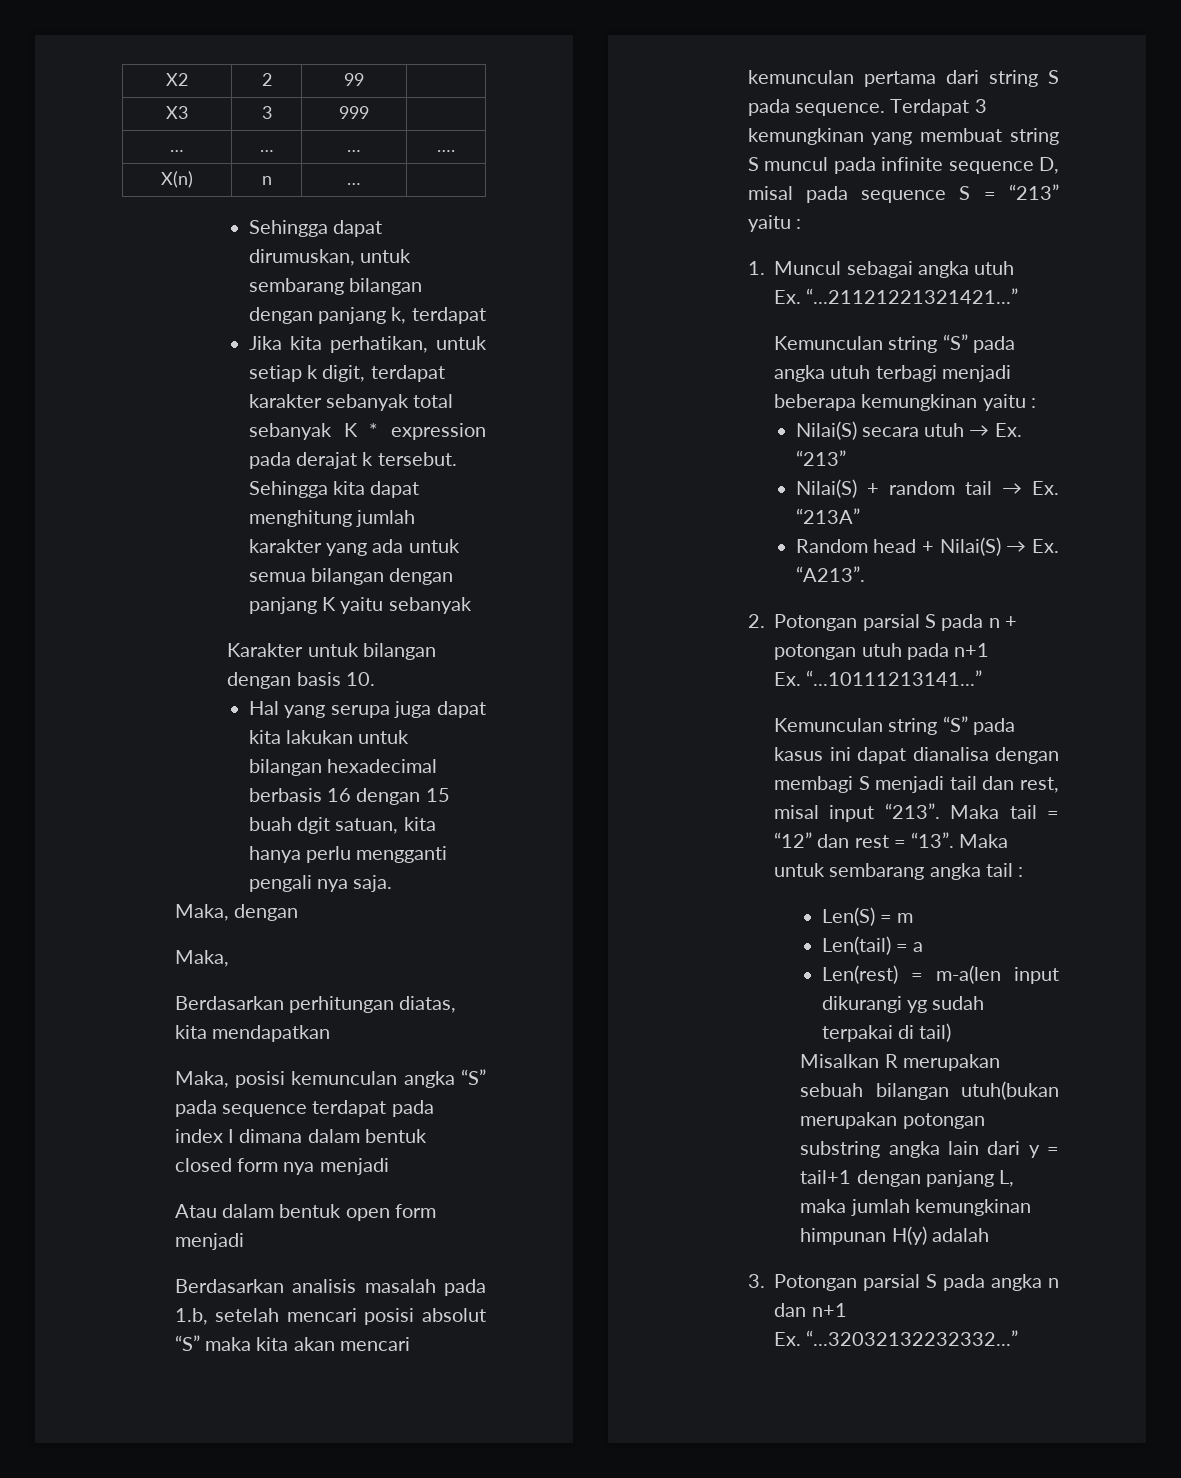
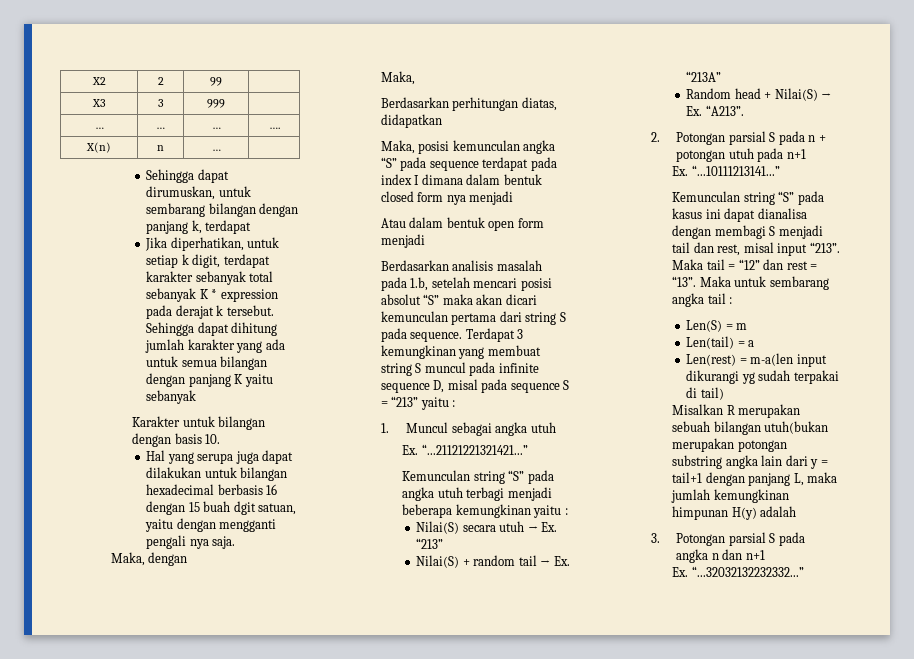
- Jika kita perhatikan, untuk setiap k digit, terdapat karakter sebanyak total sebanyak K * expression pada derajat k tersebut.
+ Jika diperhatikan, untuk setiap k digit, terdapat karakter sebanyak total sebanyak K * expression pada derajat k tersebut.
- Sehingga kita dapat menghitung jumlah karakter yang ada untuk semua bilangan dengan panjang K yaitu sebanyak
+ Sehingga dapat dihitung jumlah karakter yang ada untuk semua bilangan dengan panjang K yaitu sebanyak
- Hal yang serupa juga dapat kita lakukan untuk bilangan hexadecimal berbasis 16 dengan 15 buah dgit satuan, kita hanya perlu mengganti pengali nya saja.
+ Hal yang serupa juga dapat dilakukan untuk bilangan hexadecimal berbasis 16 dengan 15 buah dgit satuan, yaitu dengan mengganti pengali nya saja.
- Berdasarkan perhitungan diatas, kita mendapatkan
+ Berdasarkan perhitungan diatas, didapatkan
- Berdasarkan analisis masalah pada 1.b, setelah mencari posisi absolut “S” maka kita akan mencari kemunculan pertama dari string S pada sequence.
+ Berdasarkan analisis masalah pada 1.b, setelah mencari posisi absolut “S” maka akan dicari kemunculan pertama dari string S pada sequence.

